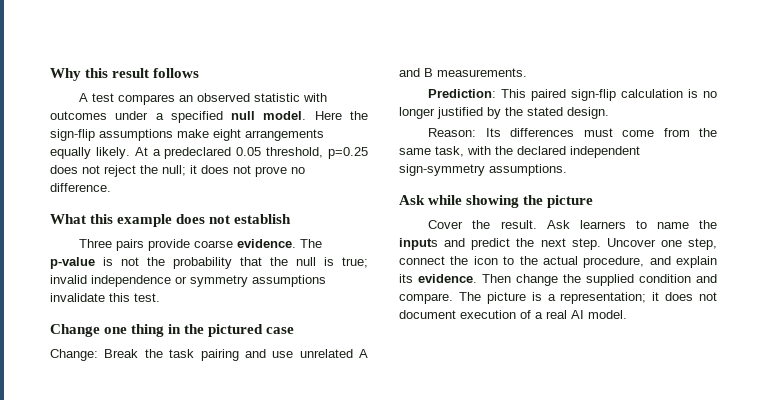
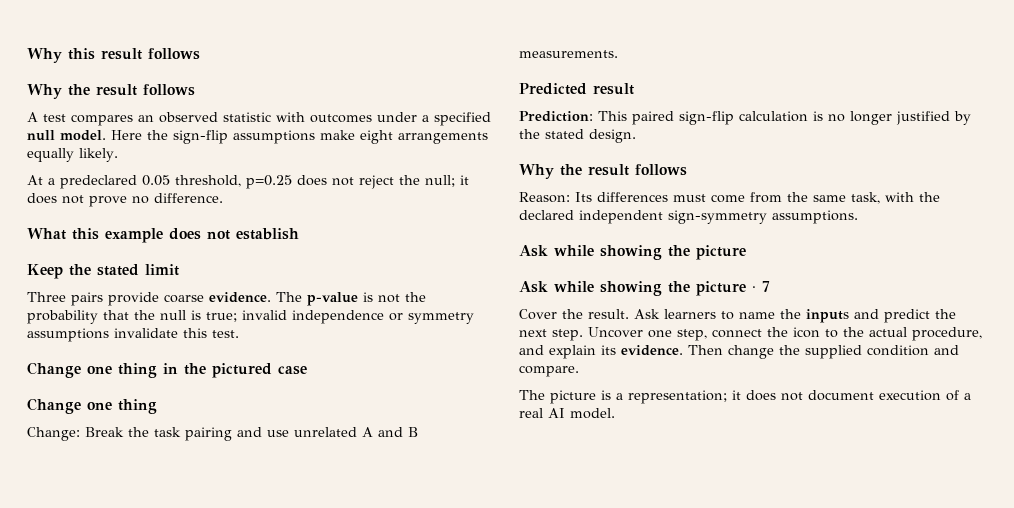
  Why this result follows
+ Why the result follows
- Here the sign-flip assumptions make eight arrangements equally likely. At a predeclared 0.05 threshold, p=0.25 does not reject the null; it does not prove no difference.
+ Here the sign-flip assumptions make eight arrangements equally likely.
+ At a predeclared 0.05 threshold, p=0.25 does not reject the null; it does not prove no difference.
+ Keep the stated limit
  Change one thing in the pictured case
+ Change one thing
+ Predicted result
  Prediction: This paired sign-flip calculation is no longer justified by the stated design.
+ Why the result follows
+ Ask while showing the picture · 7
- Then change the supplied condition and compare. The picture is a representation; it does not document execution of a real AI model.
+ Then change the supplied condition and compare.
+ The picture is a representation; it does not document execution of a real AI model.

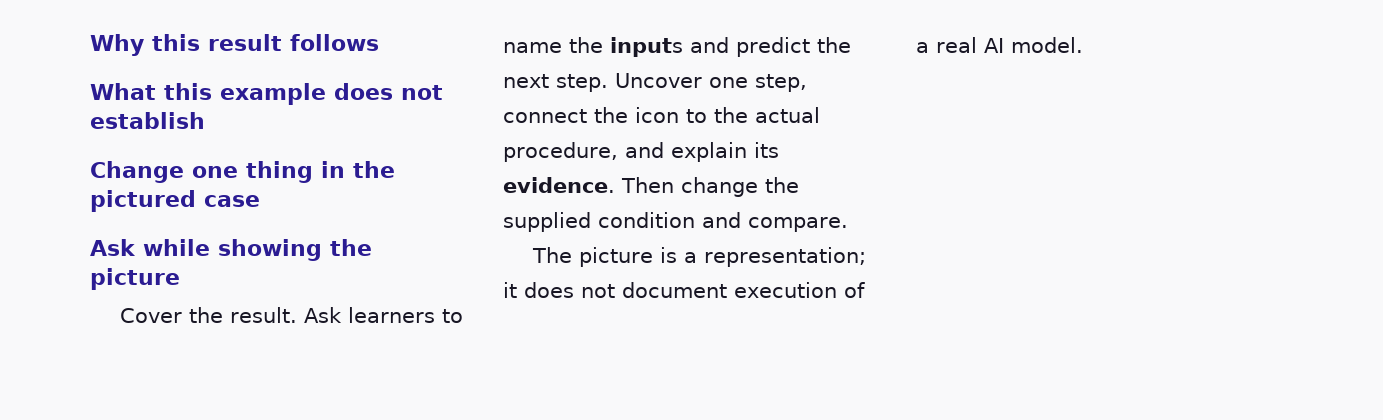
  Why this result follows
- Why the result follows
- A test compares an observed statistic with outcomes under a specified null model. Here the sign-flip assumptions make eight arrangements equally likely.
- At a predeclared 0.05 threshold, p=0.25 does not reject the null; it does not prove no difference.
- Keep the stated limit
- Three pairs provide coarse evidence. The p-value is not the probability that the null is true; invalid independence or symmetry assumptions invalidate this test.
  Change one thing in the pictured case
- Change one thing
- Change: Break the task pairing and use unrelated A and B measurements.
- Predicted result
- Prediction: This paired sign-flip calculation is no longer justified by the stated design.
- Why the result follows
- Reason: Its differences must come from the same task, with the declared independent sign-symmetry assumptions.
  Ask while showing the picture
- Ask while showing the picture · 7

